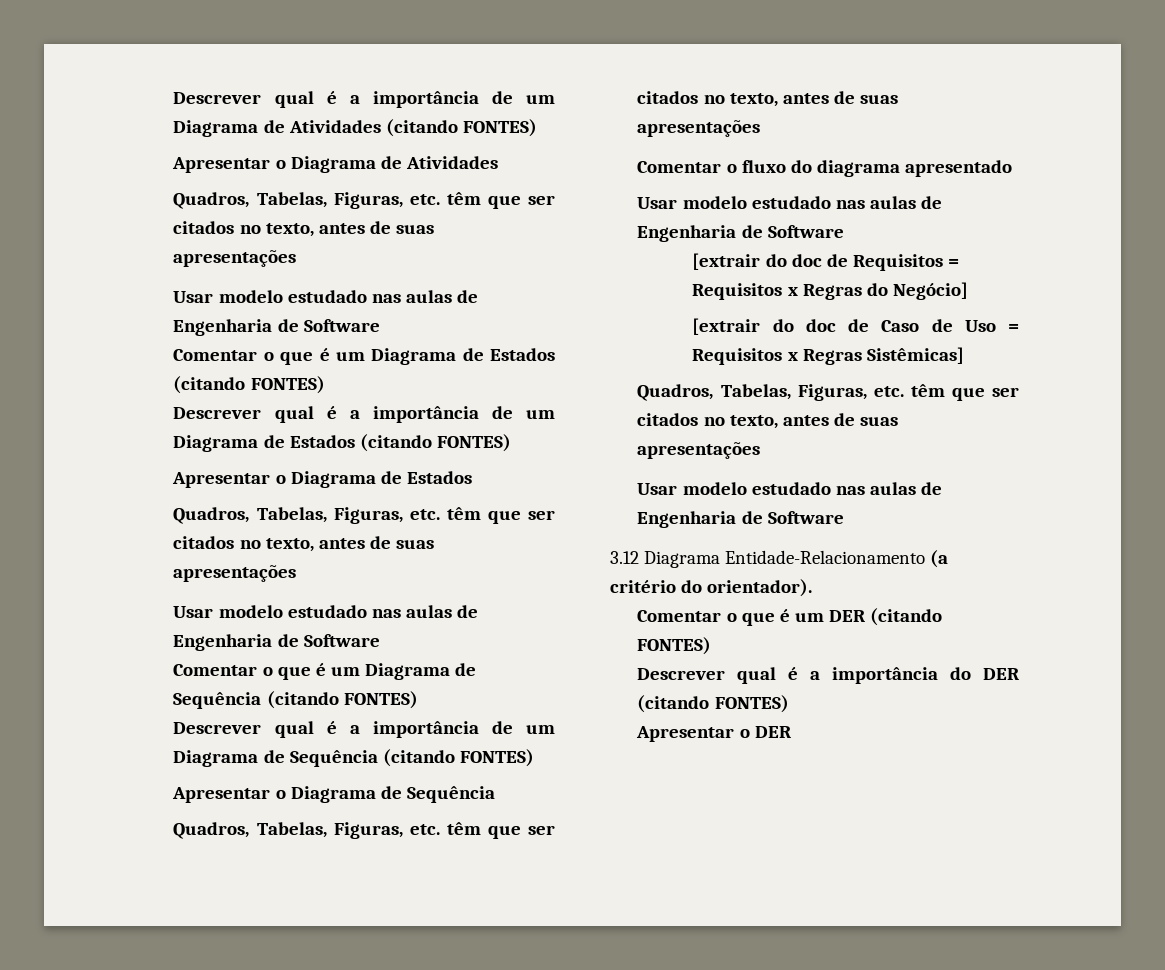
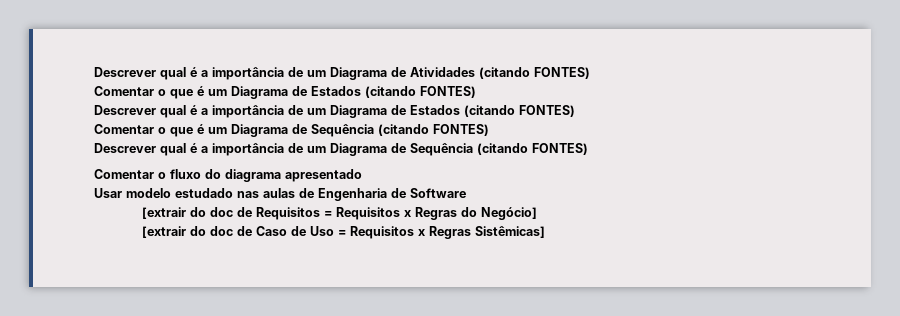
- Apresentar o Diagrama de Atividades
- Quadros, Tabelas, Figuras, etc. têm que ser citados no texto, antes de suas apresentações
- Usar modelo estudado nas aulas de Engenharia de Software
- Apresentar o Diagrama de Estados
- Quadros, Tabelas, Figuras, etc. têm que ser citados no texto, antes de suas apresentações
- Usar modelo estudado nas aulas de Engenharia de Software
- Apresentar o Diagrama de Sequência
- Quadros, Tabelas, Figuras, etc. têm que ser citados no texto, antes de suas apresentações
  [extrair do doc de Caso de Uso = Requisitos x Regras Sistêmicas]
- Quadros, Tabelas, Figuras, etc. têm que ser citados no texto, antes de suas apresentações
- Usar modelo estudado nas aulas de Engenharia de Software
- 3.12 Diagrama Entidade-Relacionamento (a critério do orientador).
- Comentar o que é um DER (citando FONTES)
- Descrever qual é a importância do DER (citando FONTES)
- Apresentar o DER

